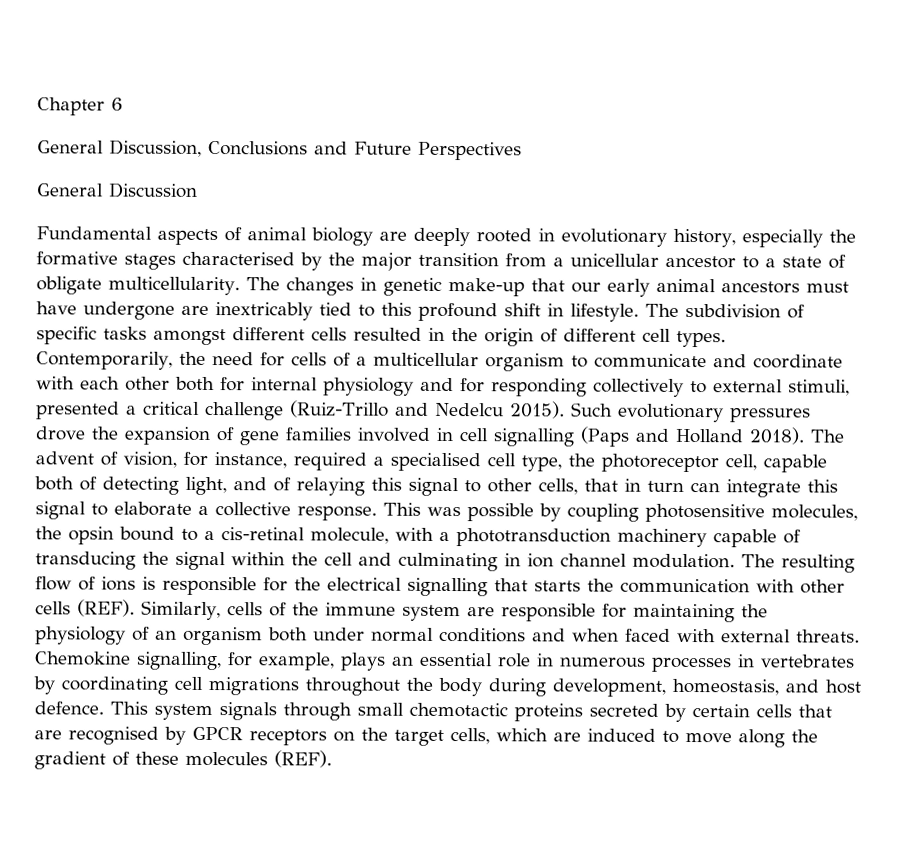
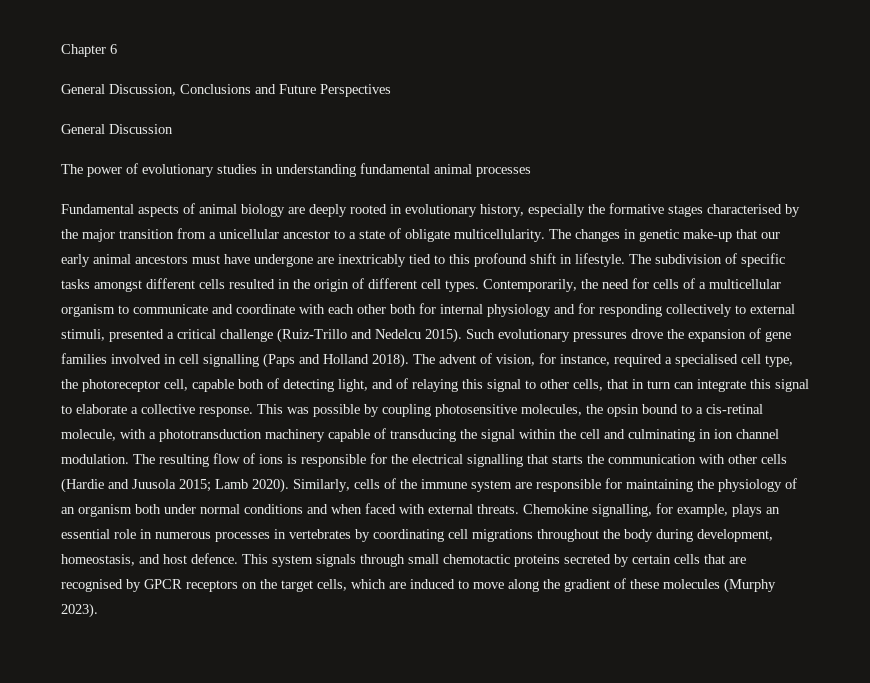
+ The power of evolutionary studies in understanding fundamental animal processes
- The resulting flow of ions is responsible for the electrical signalling that starts the communication with other cells (REF).
+ The resulting flow of ions is responsible for the electrical signalling that starts the communication with other cells (Hardie and Juusola 2015; Lamb 2020).
- This system signals through small chemotactic proteins secreted by certain cells that are recognised by GPCR receptors on the target cells, which are induced to move along the gradient of these molecules (REF).
+ This system signals through small chemotactic proteins secreted by certain cells that are recognised by GPCR receptors on the target cells, which are induced to move along the gradient of these molecules (Murphy 2023).

